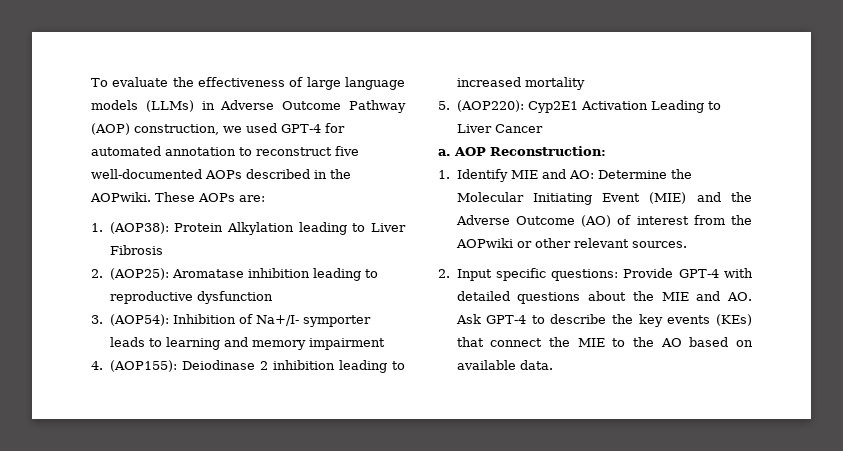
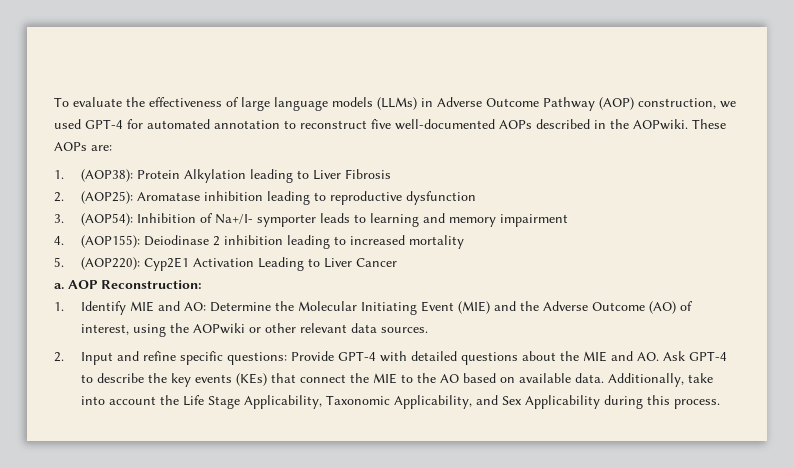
- 1. Identify MIE and AO: Determine the Molecular Initiating Event (MIE) and the Adverse Outcome (AO) of interest from the AOPwiki or other relevant sources.
+ 1. Identify MIE and AO: Determine the Molecular Initiating Event (MIE) and the Adverse Outcome (AO) of interest, using the AOPwiki or other relevant data sources.
- 2. Input specific questions: Provide GPT-4 with detailed questions about the MIE and AO. Ask GPT-4 to describe the key events (KEs) that connect the MIE to the AO based on available data.
+ 2. Input and refine specific questions: Provide GPT-4 with detailed questions about the MIE and AO. Ask GPT-4 to describe the key events (KEs) that connect the MIE to the AO based on available data.
+ Additionally, take into account the Life Stage Applicability, Taxonomic Applicability, and Sex Applicability during this process.

